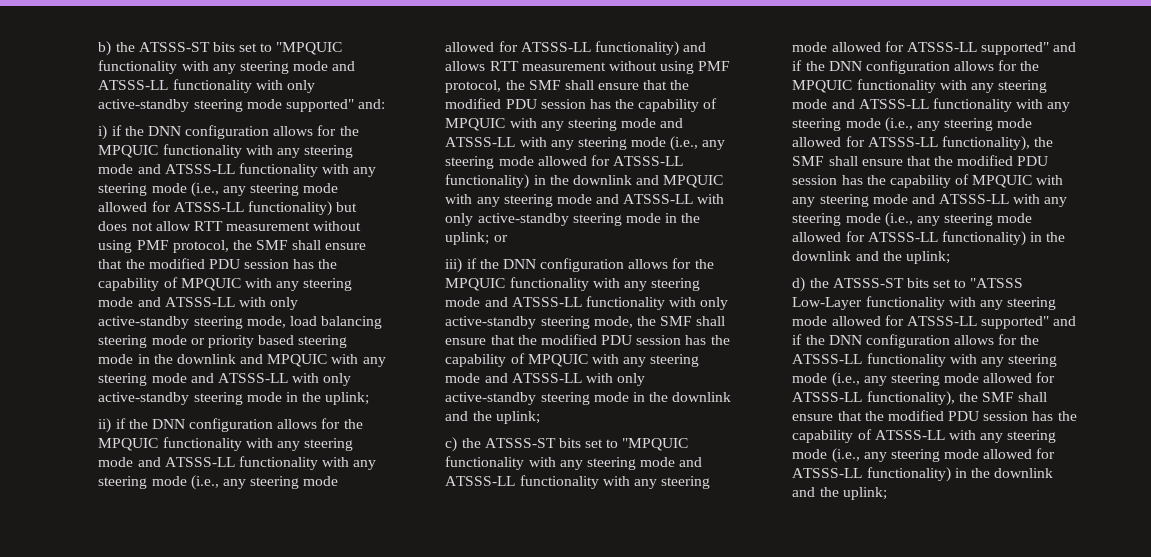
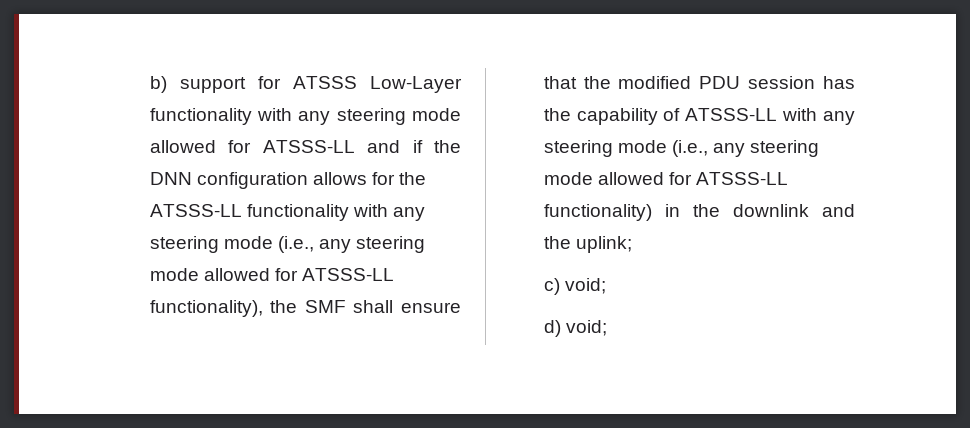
- b) the ATSSS-ST bits set to "MPQUIC functionality with any steering mode and ATSSS-LL functionality with only active-standby steering mode supported" and:
- i) if the DNN configuration allows for the MPQUIC functionality with any steering mode and ATSSS-LL functionality with any steering mode (i.e., any steering mode allowed for ATSSS-LL functionality) but does not allow RTT measurement without using PMF protocol, the SMF shall ensure that the modified PDU session has the capability of MPQUIC with any steering mode and ATSSS-LL with only active-standby steering mode, load balancing steering mode or priority based steering mode in the downlink and MPQUIC with any steering mode and ATSSS-LL with only active-standby steering mode in the uplink;
- ii) if the DNN configuration allows for the MPQUIC functionality with any steering mode and ATSSS-LL functionality with any steering mode (i.e., any steering mode allowed for ATSSS-LL functionality) and allows RTT measurement without using PMF protocol, the SMF shall ensure that the modified PDU session has the capability of MPQUIC with any steering mode and ATSSS-LL with any steering mode (i.e., any steering mode allowed for ATSSS-LL functionality) in the downlink and MPQUIC with any steering mode and ATSSS-LL with only active-standby steering mode in the uplink; or
- iii) if the DNN configuration allows for the MPQUIC functionality with any steering mode and ATSSS-LL functionality with only active-standby steering mode, the SMF shall ensure that the modified PDU session has the capability of MPQUIC with any steering mode and ATSSS-LL with only active-standby steering mode in the downlink and the uplink;
- c) the ATSSS-ST bits set to "MPQUIC functionality with any steering mode and ATSSS-LL functionality with any steering mode allowed for ATSSS-LL supported" and if the DNN configuration allows for the MPQUIC functionality with any steering mode and ATSSS-LL functionality with any steering mode (i.e., any steering mode allowed for ATSSS-LL functionality), the SMF shall ensure that the modified PDU session has the capability of MPQUIC with any steering mode and ATSSS-LL with any steering mode (i.e., any steering mode allowed for ATSSS-LL functionality) in the downlink and the uplink;
- d) the ATSSS-ST bits set to "ATSSS Low-Layer functionality with any steering mode allowed for ATSSS-LL supported" and if the DNN configuration allows for the ATSSS-LL functionality with any steering mode (i.e., any steering mode allowed for ATSSS-LL functionality), the SMF shall ensure that the modified PDU session has the capability of ATSSS-LL with any steering mode (i.e., any steering mode allowed for ATSSS-LL functionality) in the downlink and the uplink;
+ b) support for ATSSS Low-Layer functionality with any steering mode allowed for ATSSS-LL and if the DNN configuration allows for the ATSSS-LL functionality with any steering mode (i.e., any steering mode allowed for ATSSS-LL functionality), the SMF shall ensure that the modified PDU session has the capability of ATSSS-LL with any steering mode (i.e., any steering mode allowed for ATSSS-LL functionality) in the downlink and the uplink;
+ c) void;
+ d) void;

